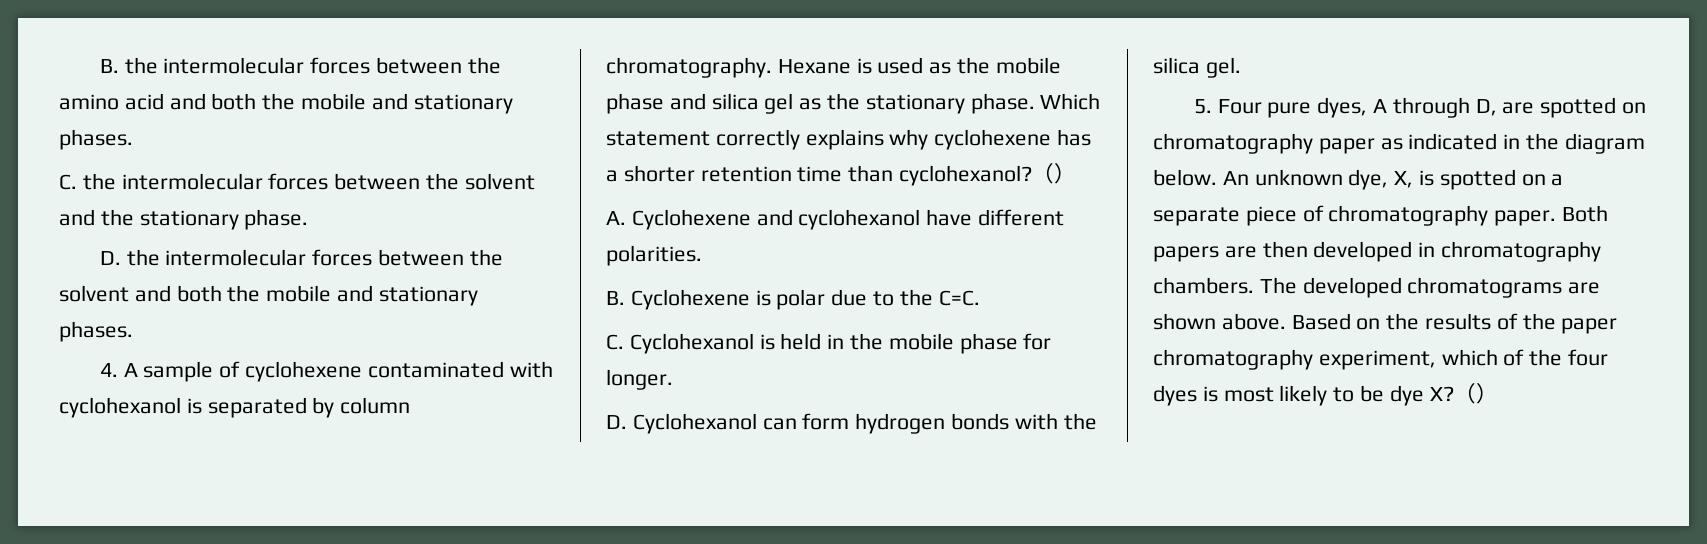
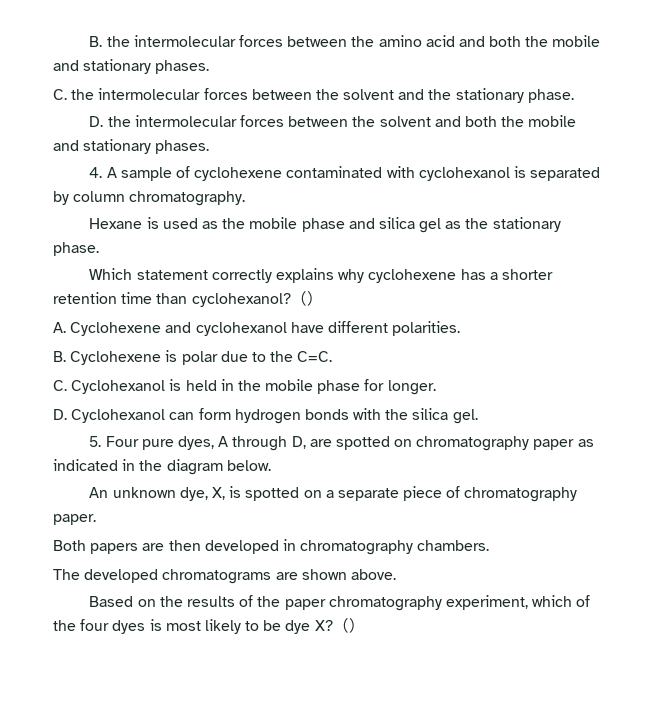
- 4. A sample of cyclohexene contaminated with cyclohexanol is separated by column chromatography. Hexane is used as the mobile phase and silica gel as the stationary phase. Which statement correctly explains why cyclohexene has a shorter retention time than cyclohexanol?
+ 4. A sample of cyclohexene contaminated with cyclohexanol is separated by column chromatography.
+ Hexane is used as the mobile phase and silica gel as the stationary phase.
+ Which statement correctly explains why cyclohexene has a shorter retention time than cyclohexanol?
- 5. Four pure dyes, A through D, are spotted on chromatography paper as indicated in the diagram below. An unknown dye, X, is spotted on a separate piece of chromatography paper. Both papers are then developed in chromatography chambers. The developed chromatograms are shown above. Based on the results of the paper chromatography experiment, which of the four dyes is most likely to be dye X?
+ 5. Four pure dyes, A through D, are spotted on chromatography paper as indicated in the diagram below.
+ An unknown dye, X, is spotted on a separate piece of chromatography paper.
+ Both papers are then developed in chromatography chambers.
+ The developed chromatograms are shown above.
+ Based on the results of the paper chromatography experiment, which of the four dyes is most likely to be dye X?

